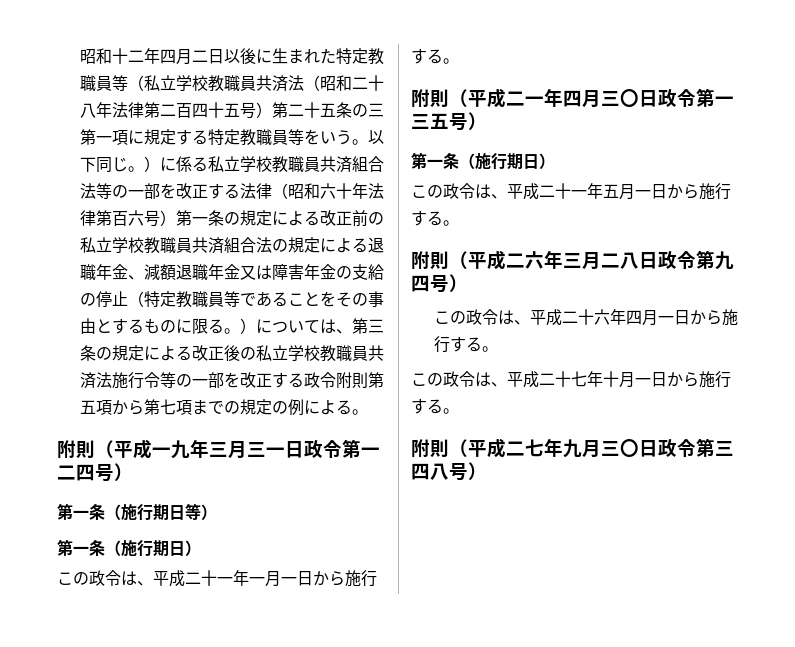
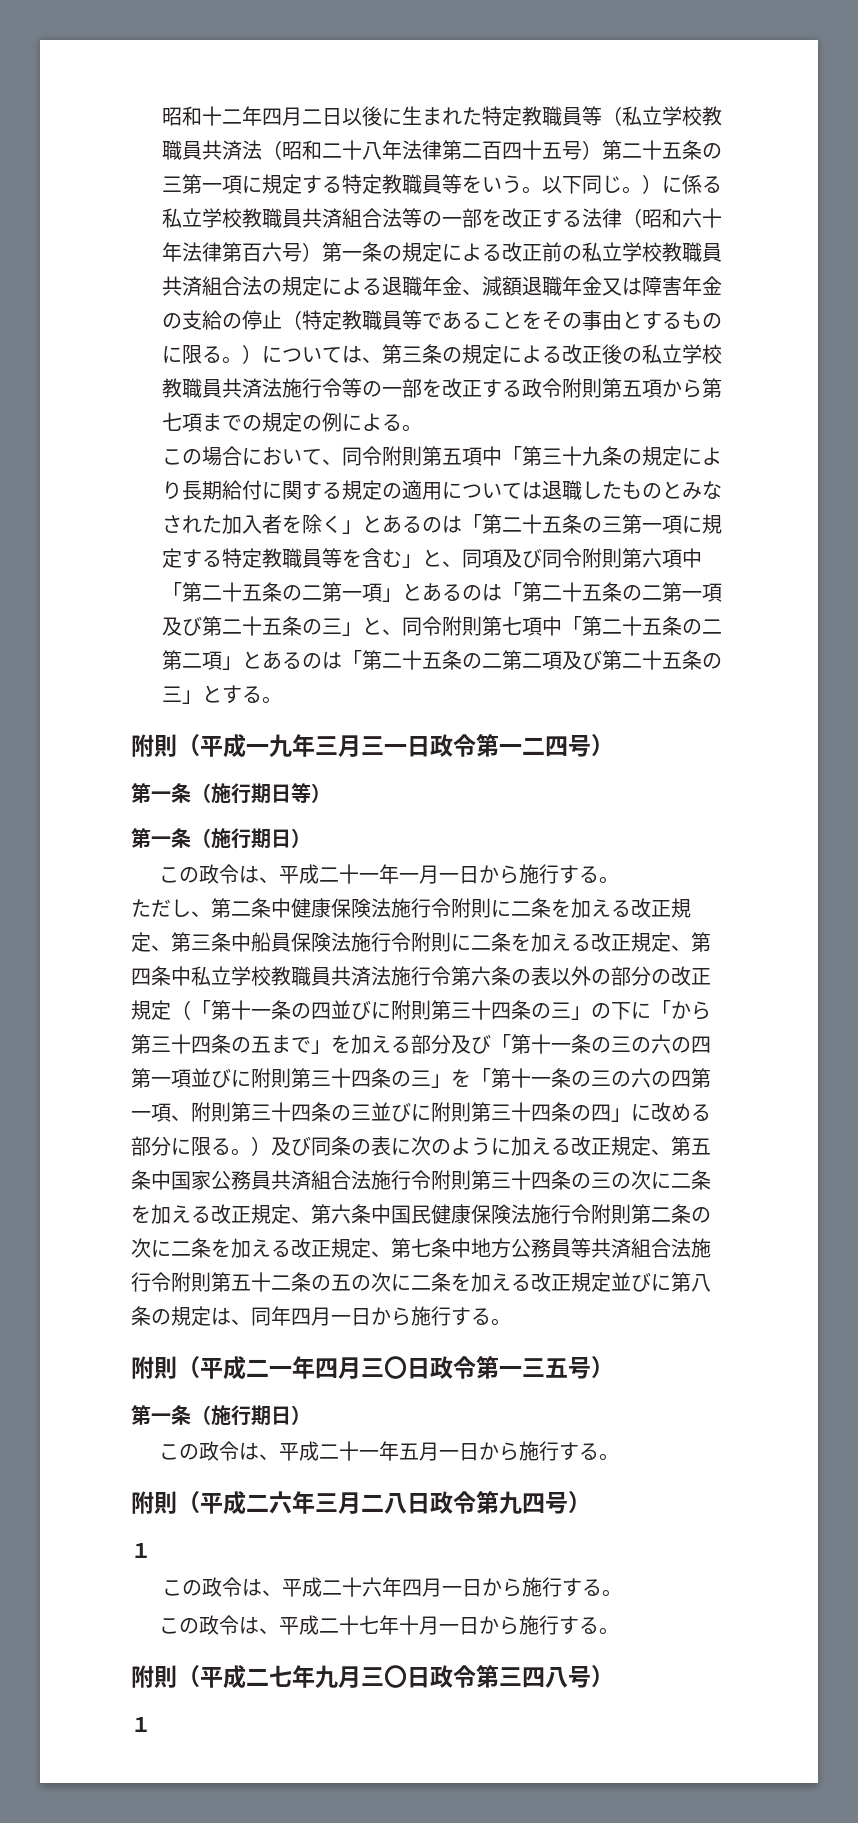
+ この場合において、同令附則第五項中「第三十九条の規定により長期給付に関する規定の適用については退職したものとみなされた加入者を除く」とあるのは「第二十五条の三第一項に規定する特定教職員等を含む」と、同項及び同令附則第六項中「第二十五条の二第一項」とあるのは「第二十五条の二第一項及び第二十五条の三」と、同令附則第七項中「第二十五条の二第二項」とあるのは「第二十五条の二第二項及び第二十五条の三」とする。
+ ただし、第二条中健康保険法施行令附則に二条を加える改正規定、第三条中船員保険法施行令附則に二条を加える改正規定、第四条中私立学校教職員共済法施行令第六条の表以外の部分の改正規定（「第十一条の四並びに附則第三十四条の三」の下に「から第三十四条の五まで」を加える部分及び「第十一条の三の六の四第一項並びに附則第三十四条の三」を「第十一条の三の六の四第一項、附則第三十四条の三並びに附則第三十四条の四」に改める部分に限る。）及び同条の表に次のように加える改正規定、第五条中国家公務員共済組合法施行令附則第三十四条の三の次に二条を加える改正規定、第六条中国民健康保険法施行令附則第二条の次に二条を加える改正規定、第七条中地方公務員等共済組合法施行令附則第五十二条の五の次に二条を加える改正規定並びに第八条の規定は、同年四月一日から施行する。
  附則（平成二六年三月二八日政令第九四号）
+ １
  附則（平成二七年九月三〇日政令第三四八号）
+ １

